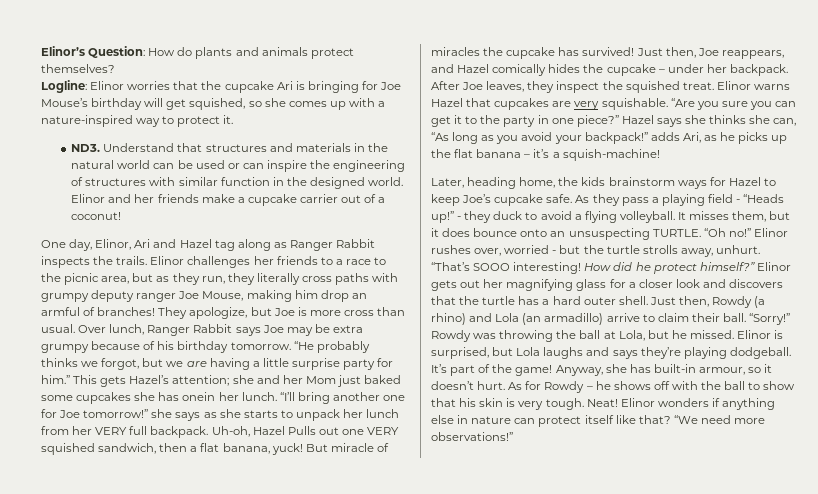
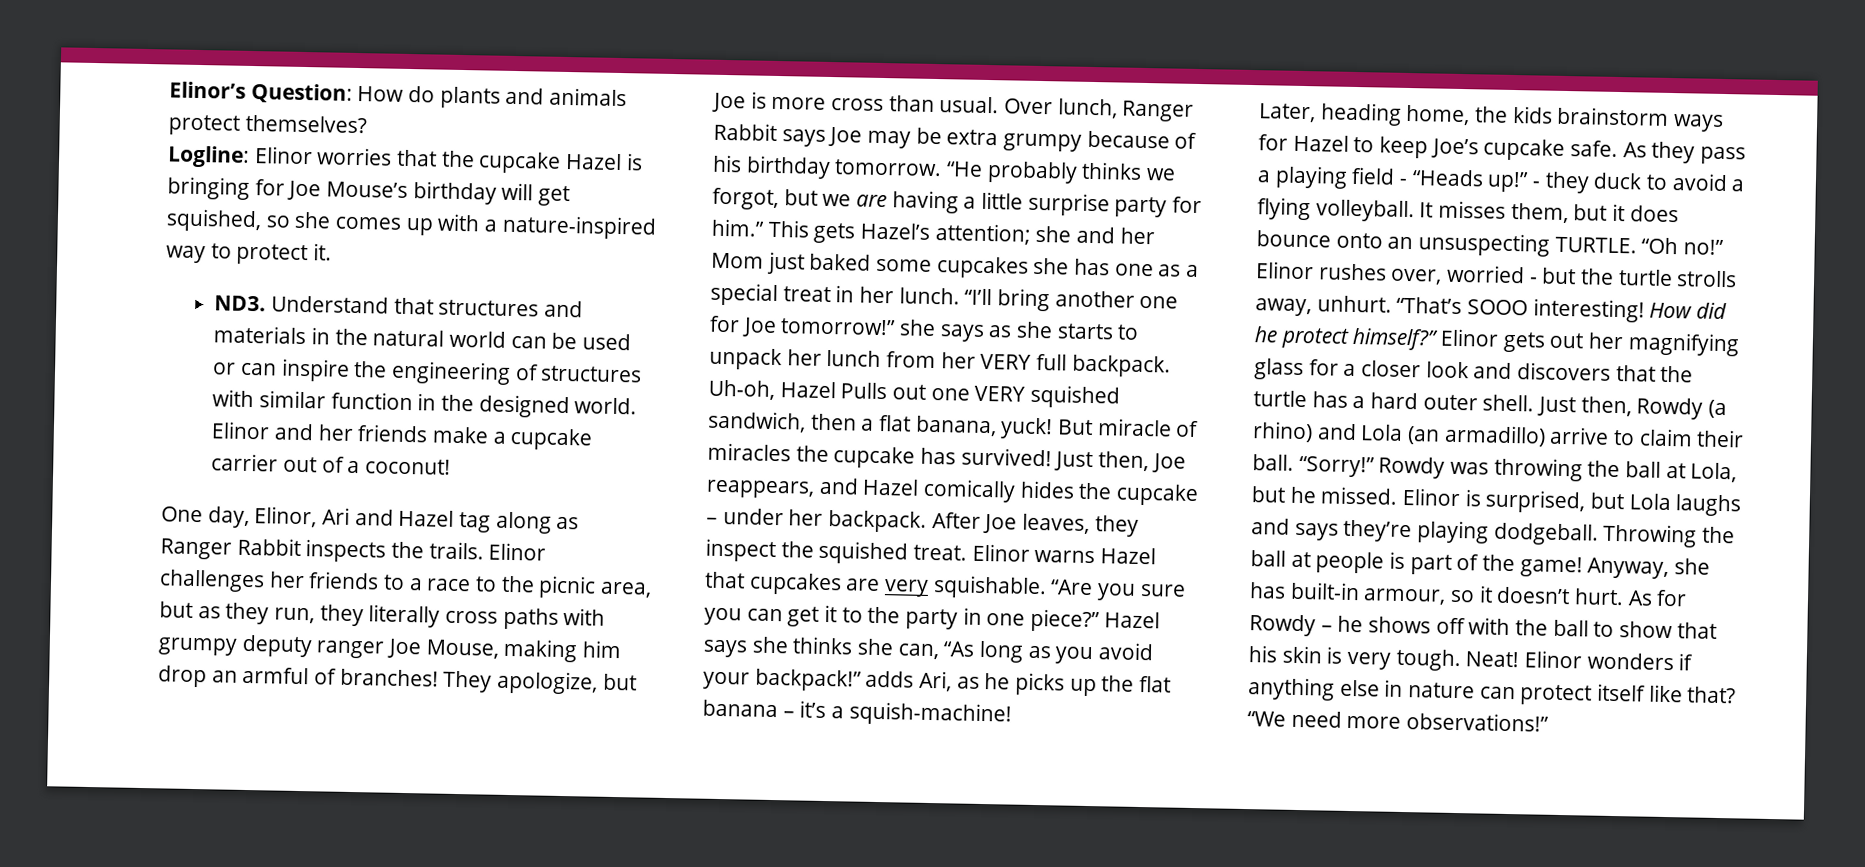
- Logline: Elinor worries that the cupcake Ari is bringing for Joe Mouse’s birthday will get squished, so she comes up with a nature-inspired way to protect it.
+ Logline: Elinor worries that the cupcake Hazel is bringing for Joe Mouse’s birthday will get squished, so she comes up with a nature-inspired way to protect it.
- This gets Hazel’s attention; she and her Mom just baked some cupcakes she has onein her lunch.
+ This gets Hazel’s attention; she and her Mom just baked some cupcakes she has one as a special treat in her lunch.
- It’s part of the game!
+ Throwing the ball at people is part of the game!

